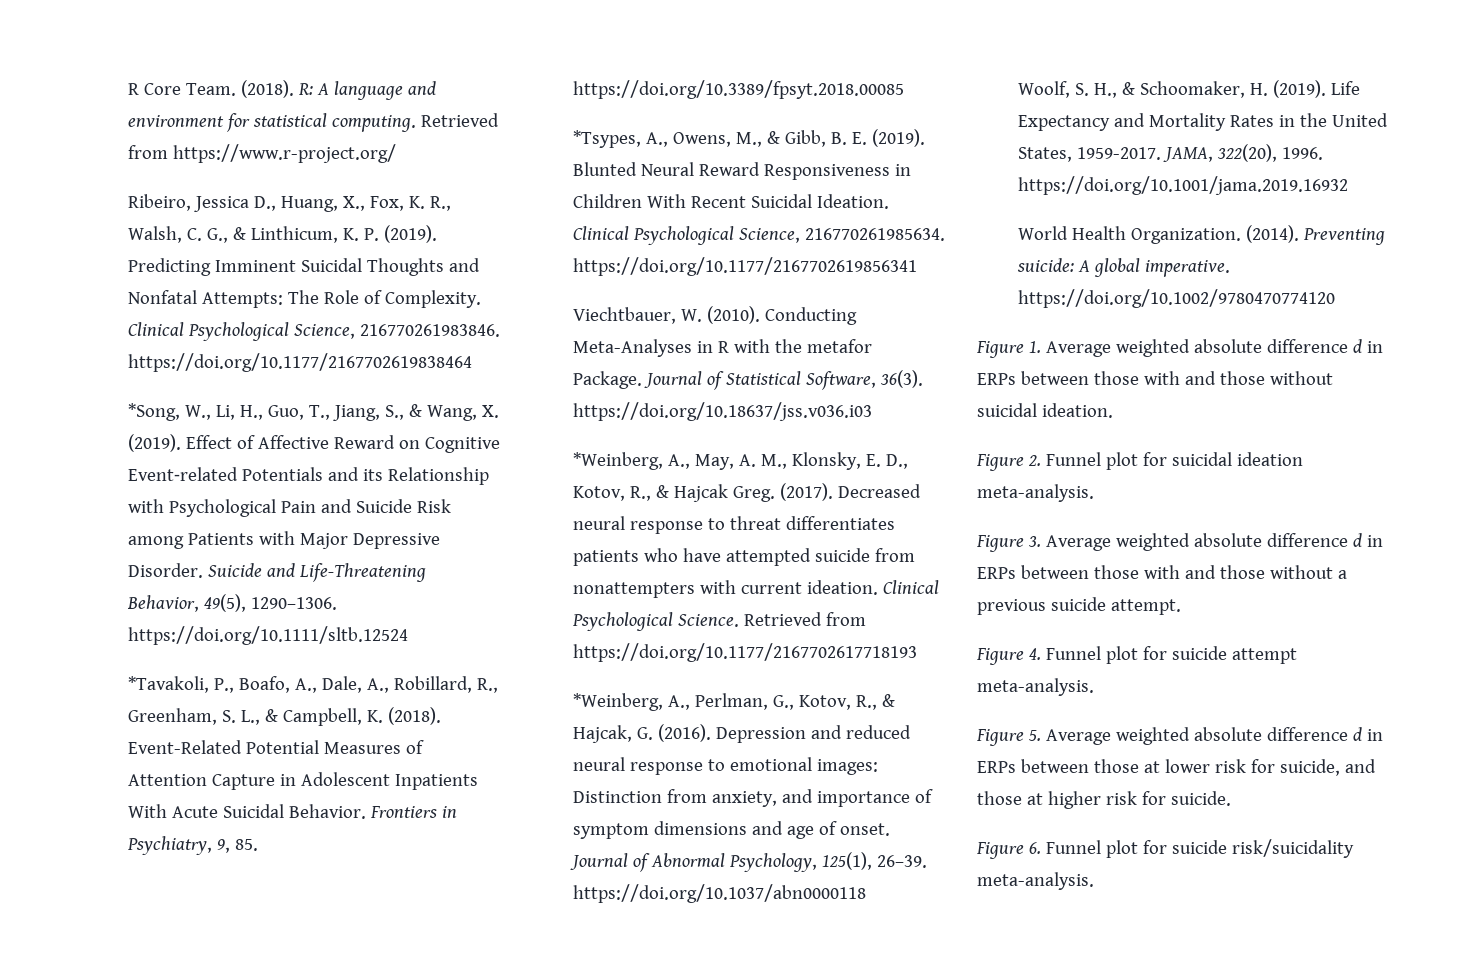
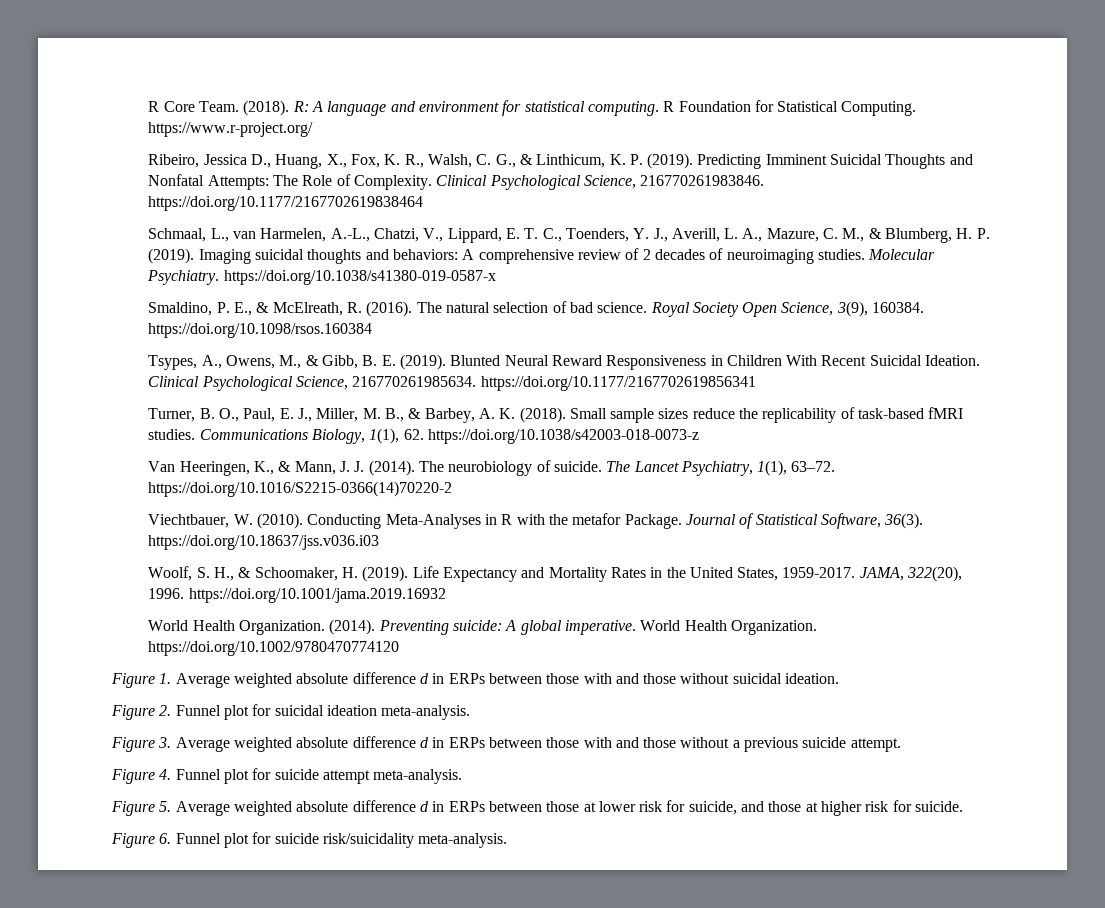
- Retrieved from https://www.r-project.org/
+ R Foundation for Statistical Computing. https://www.r-project.org/
- *Song, W., Li, H., Guo, T., Jiang, S., & Wang, X. (2019). Effect of Affective Reward on Cognitive Event‐related Potentials and its Relationship with Psychological Pain and Suicide Risk among Patients with Major Depressive Disorder. Suicide and Life-Threatening Behavior, 49(5), 1290–1306. https://doi.org/10.1111/sltb.12524
- *Tavakoli, P., Boafo, A., Dale, A., Robillard, R., Greenham, S. L., & Campbell, K. (2018). Event-Related Potential Measures of Attention Capture in Adolescent Inpatients With Acute Suicidal Behavior. Frontiers in Psychiatry, 9, 85. https://doi.org/10.3389/fpsyt.2018.00085
- *Tsypes, A., Owens, M., & Gibb, B. E. (2019).
+ Schmaal, L., van Harmelen, A.-L., Chatzi, V., Lippard, E. T. C., Toenders, Y. J., Averill, L. A., Mazure, C. M., & Blumberg, H. P. (2019). Imaging suicidal thoughts and behaviors: A comprehensive review of 2 decades of neuroimaging studies. Molecular Psychiatry. https://doi.org/10.1038/s41380-019-0587-x
+ Smaldino, P. E., & McElreath, R. (2016). The natural selection of bad science. Royal Society Open Science, 3(9), 160384. https://doi.org/10.1098/rsos.160384
+ Tsypes, A., Owens, M., & Gibb, B. E. (2019).
+ Turner, B. O., Paul, E. J., Miller, M. B., & Barbey, A. K. (2018). Small sample sizes reduce the replicability of task-based fMRI studies. Communications Biology, 1(1), 62. https://doi.org/10.1038/s42003-018-0073-z
+ Van Heeringen, K., & Mann, J. J. (2014). The neurobiology of suicide. The Lancet Psychiatry, 1(1), 63–72. https://doi.org/10.1016/S2215-0366(14)70220-2
- *Weinberg, A., May, A. M., Klonsky, E. D., Kotov, R., & Hajcak Greg. (2017). Decreased neural response to threat differentiates patients who have attempted suicide from nonattempters with current ideation. Clinical Psychological Science. Retrieved from https://doi.org/10.1177/2167702617718193
- *Weinberg, A., Perlman, G., Kotov, R., & Hajcak, G. (2016). Depression and reduced neural response to emotional images: Distinction from anxiety, and importance of symptom dimensions and age of onset. Journal of Abnormal Psychology, 125(1), 26–39. https://doi.org/10.1037/abn0000118
- Preventing suicide: A global imperative. https://doi.org/10.1002/9780470774120
+ Preventing suicide: A global imperative. World Health Organization. https://doi.org/10.1002/9780470774120

